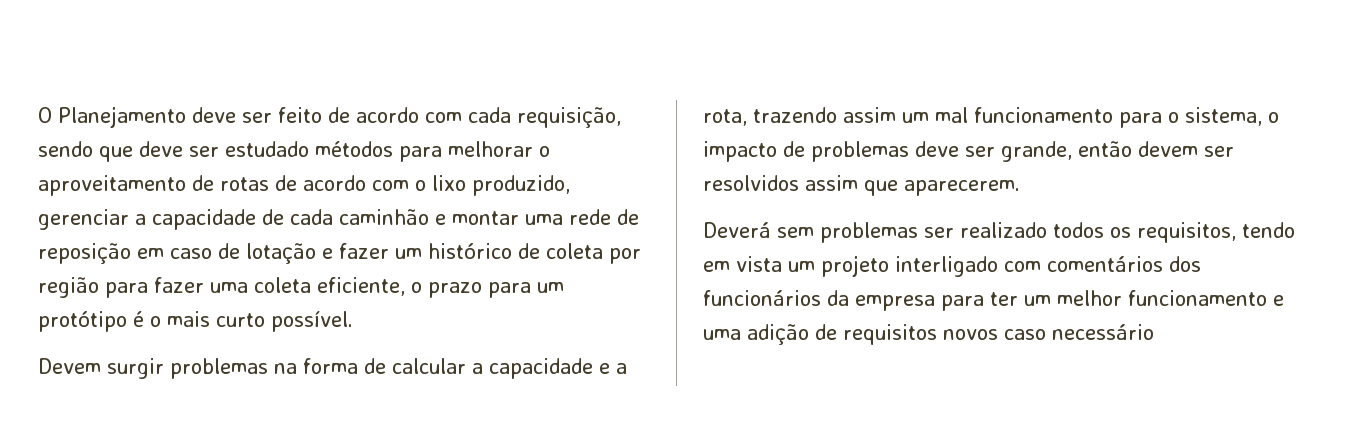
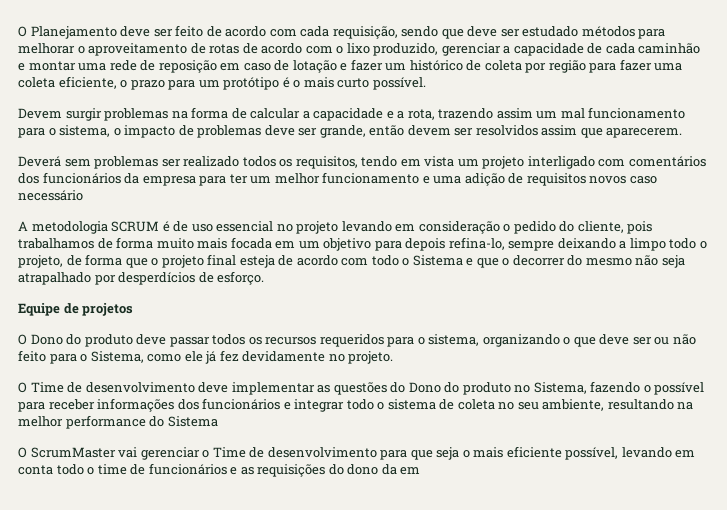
+ A metodologia SCRUM é de uso essencial no projeto levando em consideração o pedido do cliente, pois trabalhamos de forma muito mais focada em um objetivo para depois refina-lo, sempre deixando a limpo todo o projeto, de forma que o projeto final esteja de acordo com todo o Sistema e que o decorrer do mesmo não seja atrapalhado por desperdícios de esforço.
+ Equipe de projetos
+ O Dono do produto deve passar todos os recursos requeridos para o sistema, organizando o que deve ser ou não feito para o Sistema, como ele já fez devidamente no projeto.
+ O Time de desenvolvimento deve implementar as questões do Dono do produto no Sistema, fazendo o possível para receber informações dos funcionários e integrar todo o sistema de coleta no seu ambiente, resultando na melhor performance do Sistema
+ O ScrumMaster vai gerenciar o Time de desenvolvimento para que seja o mais eficiente possível, levando em conta todo o time de funcionários e as requisições do dono da em

